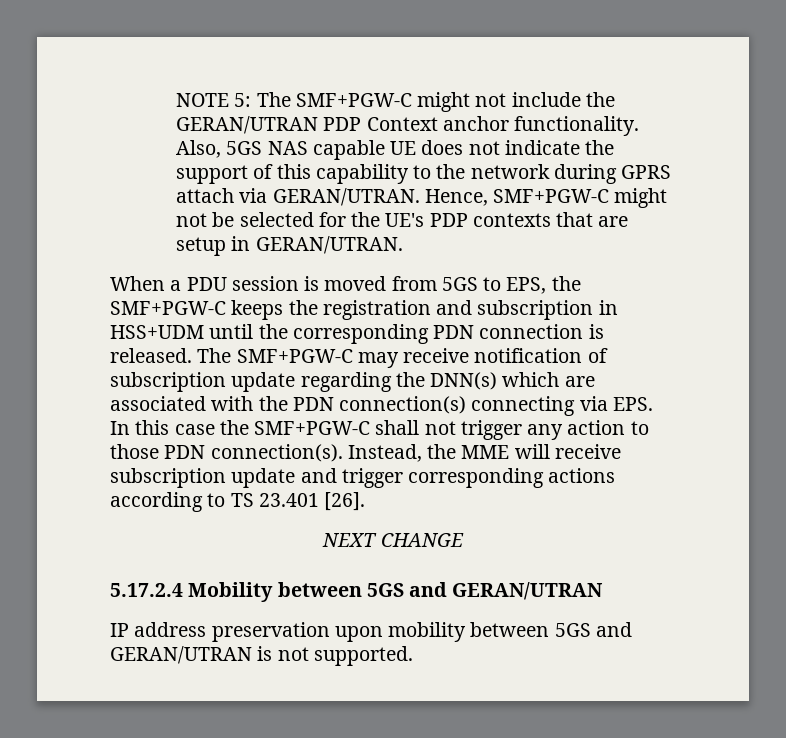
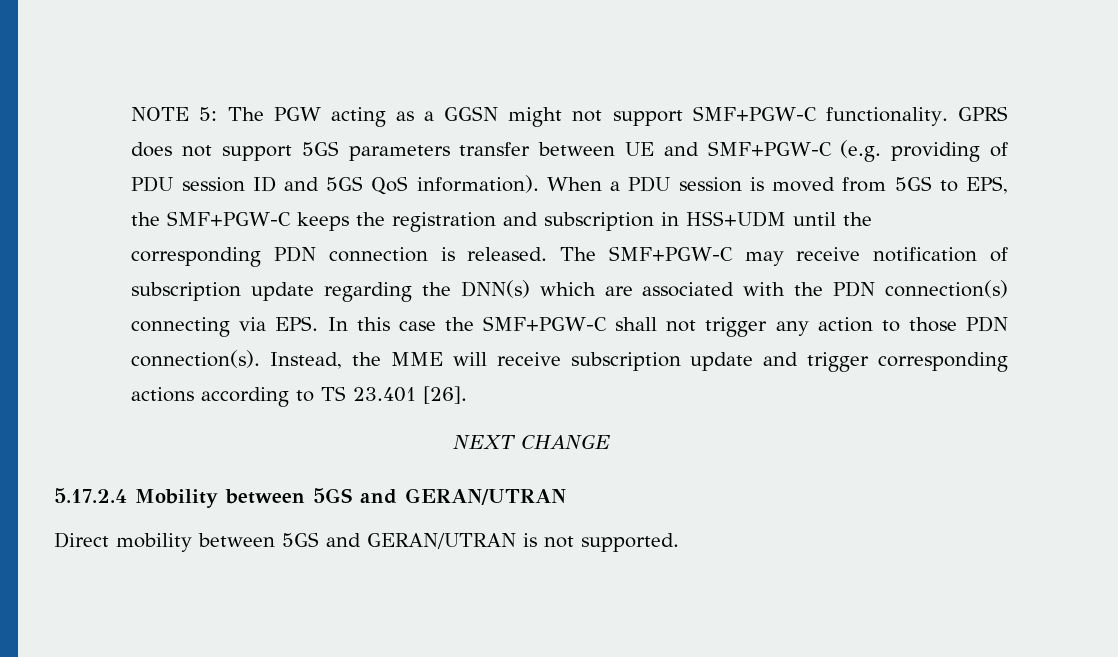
- NOTE 5: The SMF+PGW-C might not include the GERAN/UTRAN PDP Context anchor functionality. Also, 5GS NAS capable UE does not indicate the support of this capability to the network during GPRS attach via GERAN/UTRAN. Hence, SMF+PGW-C might not be selected for the UE's PDP contexts that are setup in GERAN/UTRAN.
- When a PDU session is moved from 5GS to EPS, the SMF+PGW-C keeps the registration and subscription in HSS+UDM until the corresponding PDN connection is released.
+ NOTE 5: The PGW acting as a GGSN might not support SMF+PGW-C functionality. GPRS does not support 5GS parameters transfer between UE and SMF+PGW-C (e.g. providing of PDU session ID and 5GS QoS information). When a PDU session is moved from 5GS to EPS, the SMF+PGW-C keeps the registration and subscription in HSS+UDM until the corresponding PDN connection is released.
- IP address preservation upon mobility between 5GS and GERAN/UTRAN is not supported.
+ Direct mobility between 5GS and GERAN/UTRAN is not supported.

